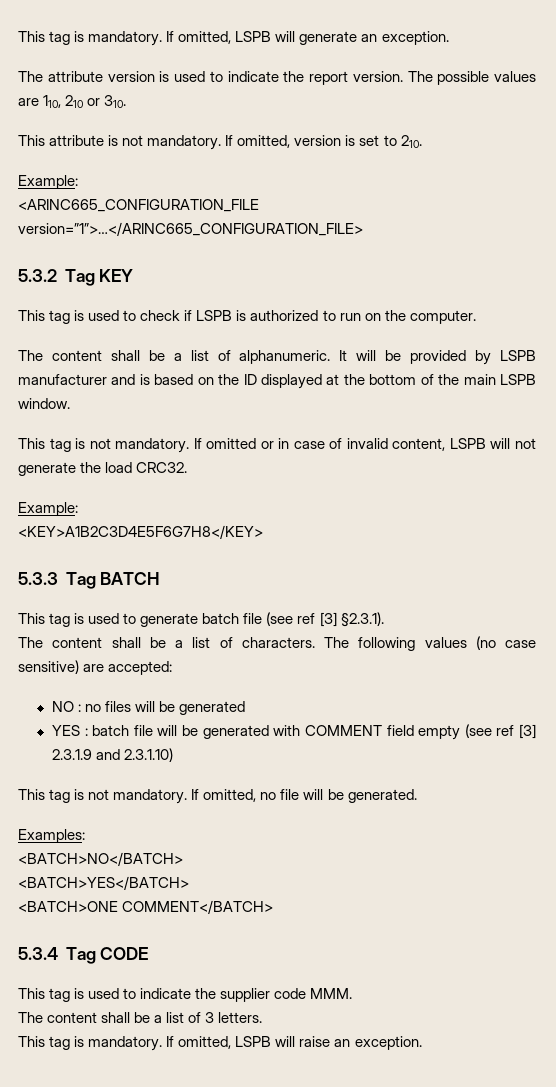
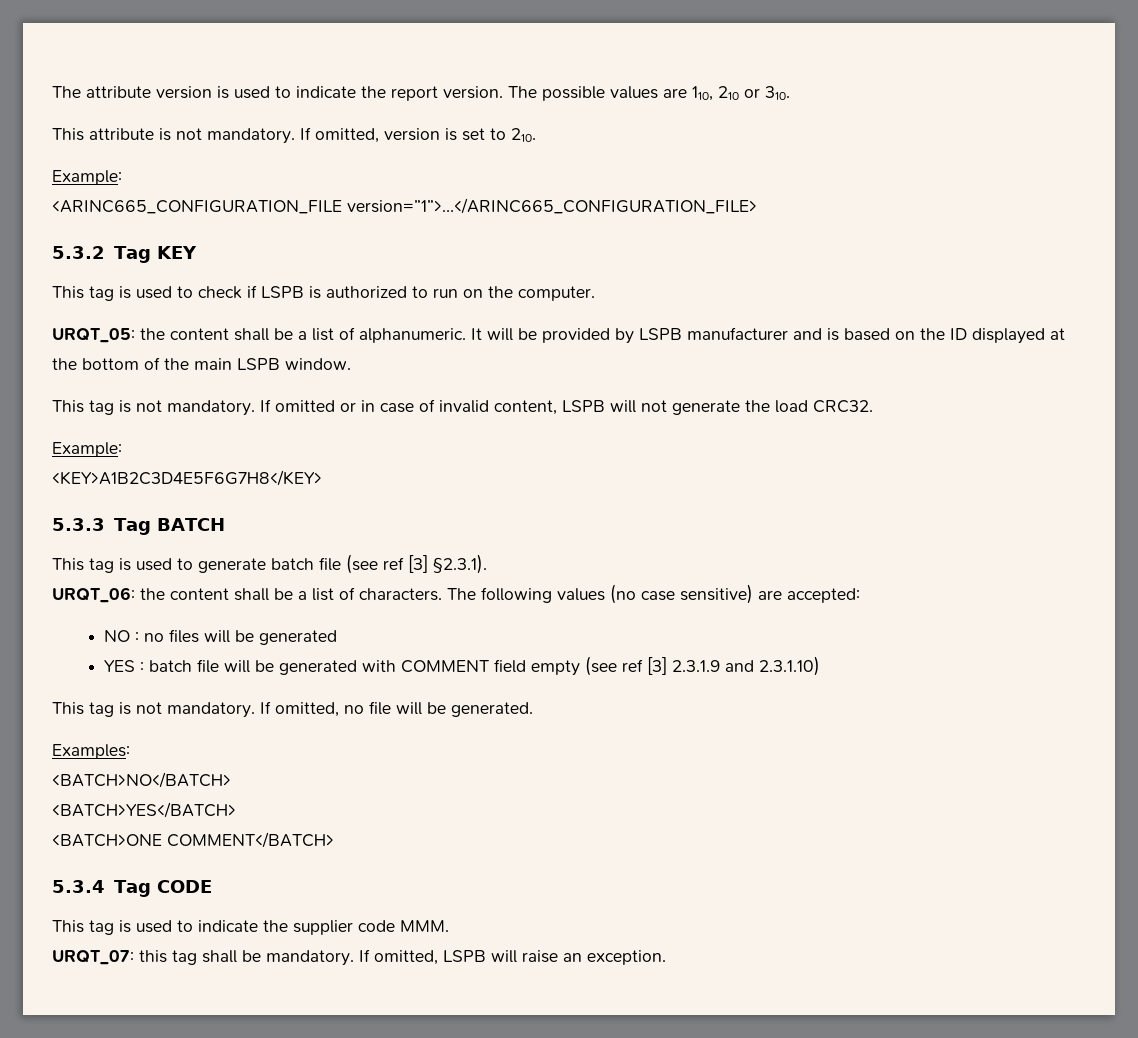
- This tag is mandatory. If omitted, LSPB will generate an exception.
- The content shall be a list of alphanumeric.
+ URQT_05: the content shall be a list of alphanumeric.
- The content shall be a list of characters.
+ URQT_06: the content shall be a list of characters.
- The content shall be a list of 3 letters.
- This tag is mandatory.
+ URQT_07: this tag shall be mandatory.

